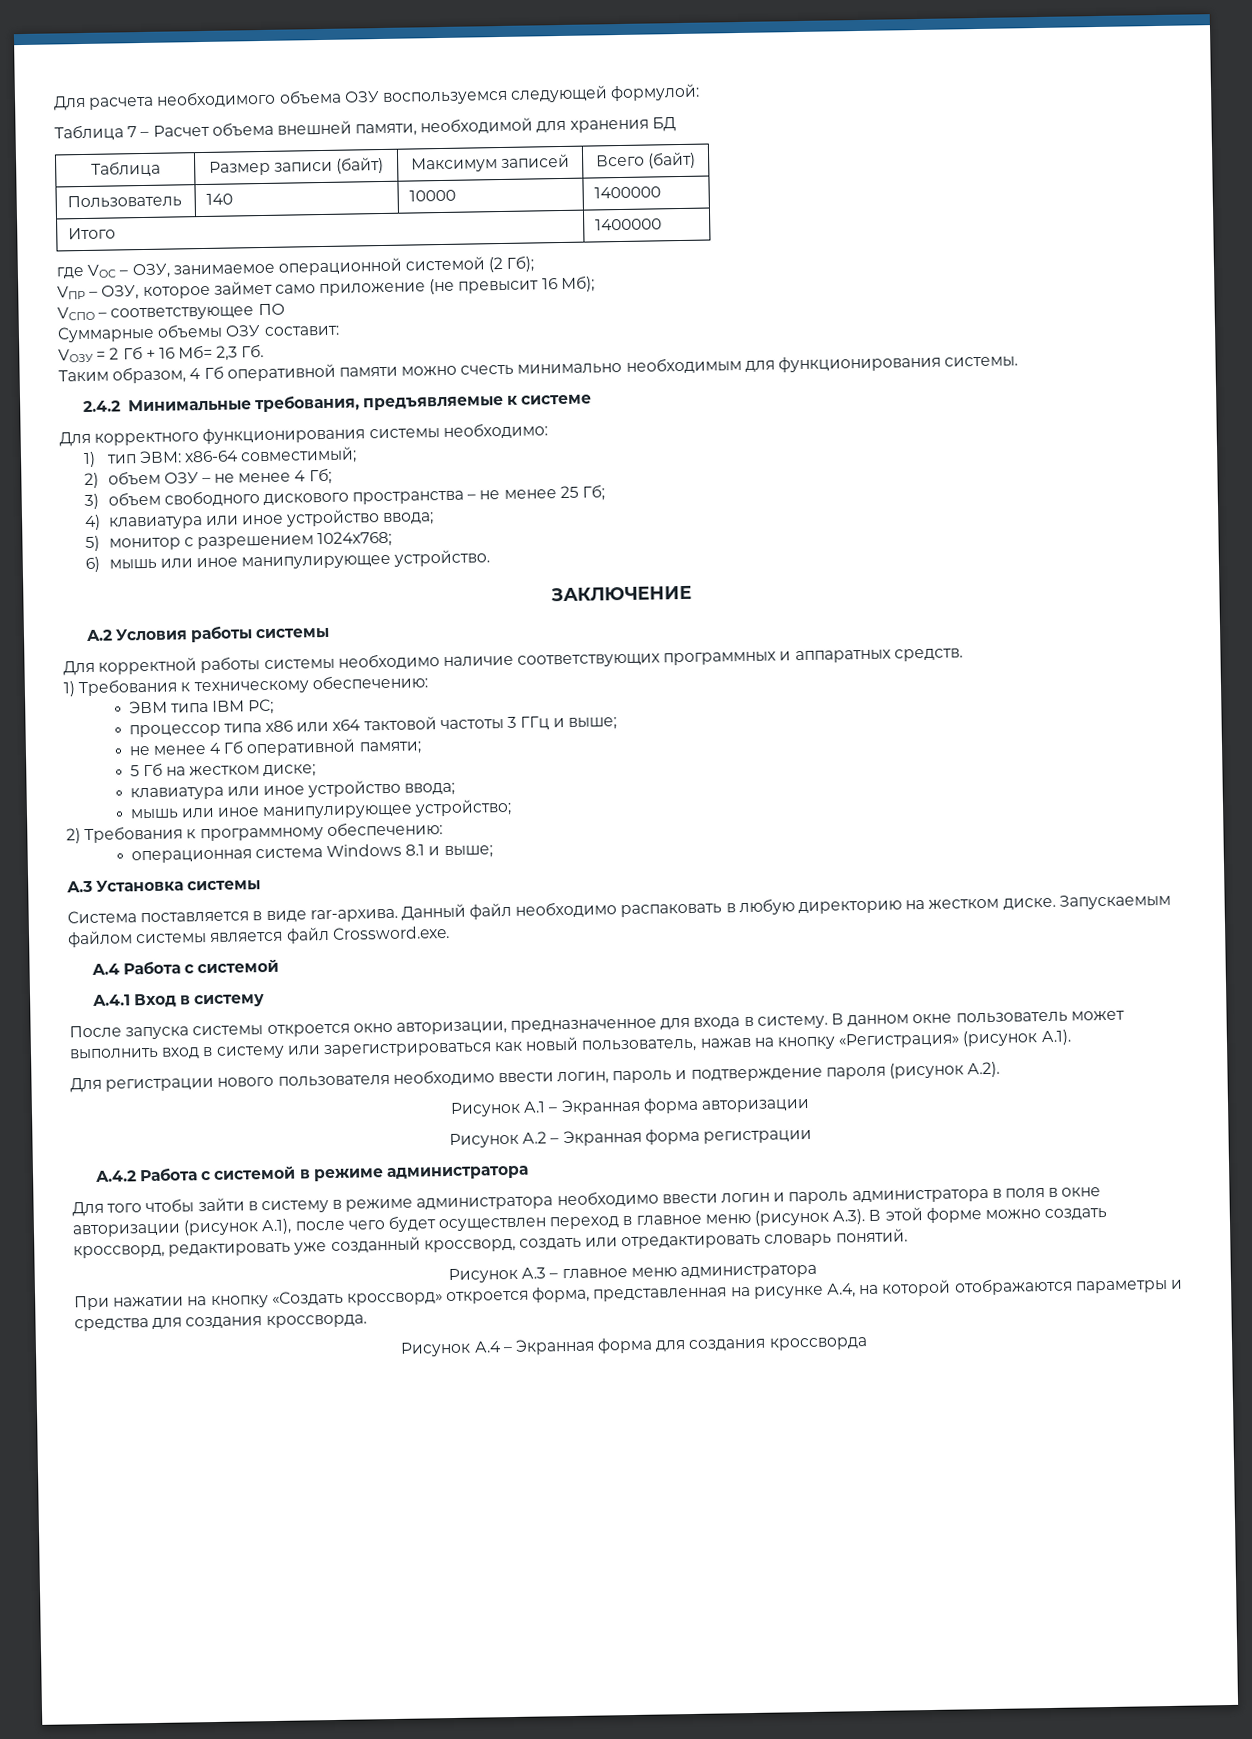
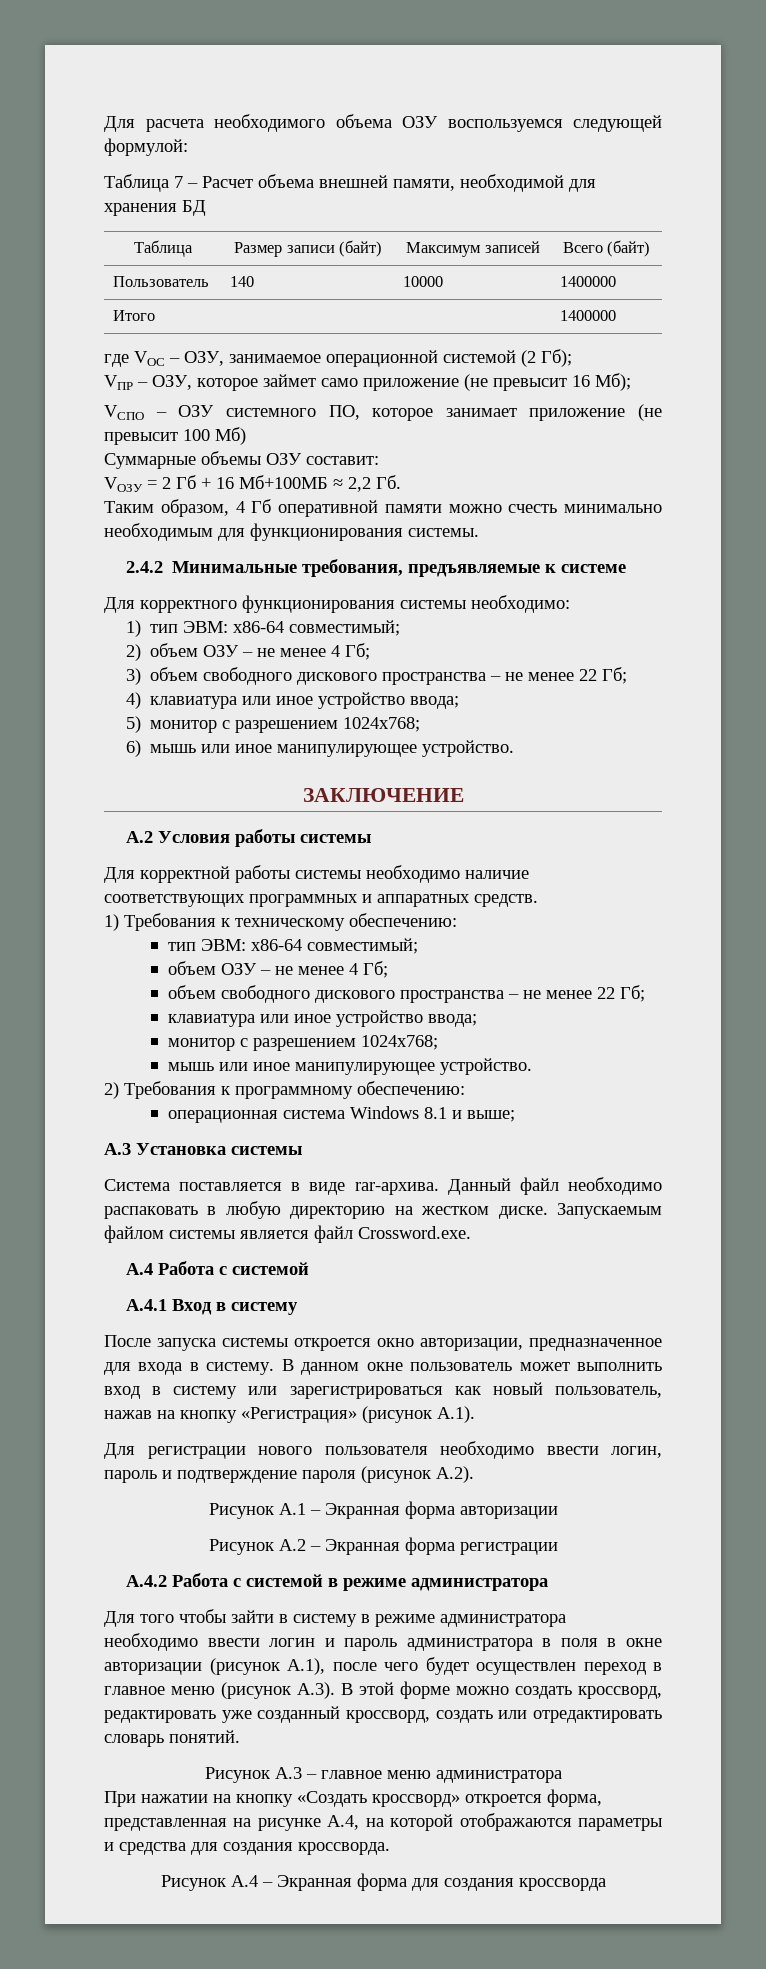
- VСПО – соответствующее ПО
+ VСПО – ОЗУ системного ПО, которое занимает приложение (не превысит 100 Мб)
- VОЗУ = 2 Гб + 16 Мб= 2,3 Гб.
+ VОЗУ = 2 Гб + 16 Мб+100МБ ≈ 2,2 Гб.
- 3) объем свободного дискового пространства – не менее 25 Гб;
+ 3) объем свободного дискового пространства – не менее 22 Гб;
  1) Требования к техническому обеспечению:
- ЭВМ типа IBM PC;
- процессор типа x86 или x64 тактовой частоты 3 ГГц и выше;
- не менее 4 Гб оперативной памяти;
- 5 Гб на жестком диске;
+ тип ЭВМ: x86-64 совместимый;
+ объем ОЗУ – не менее 4 Гб;
+ объем свободного дискового пространства – не менее 22 Гб;
  клавиатура или иное устройство ввода;
- мышь или иное манипулирующее устройство;
+ монитор с разрешением 1024x768;
+ мышь или иное манипулирующее устройство.

